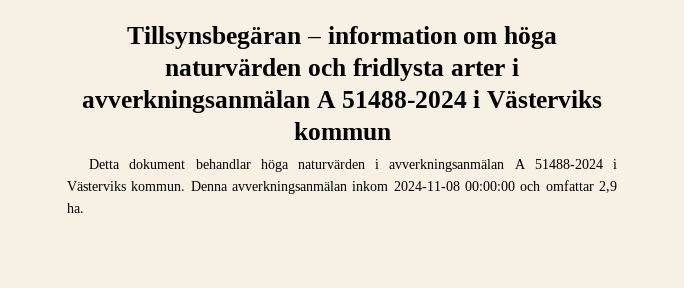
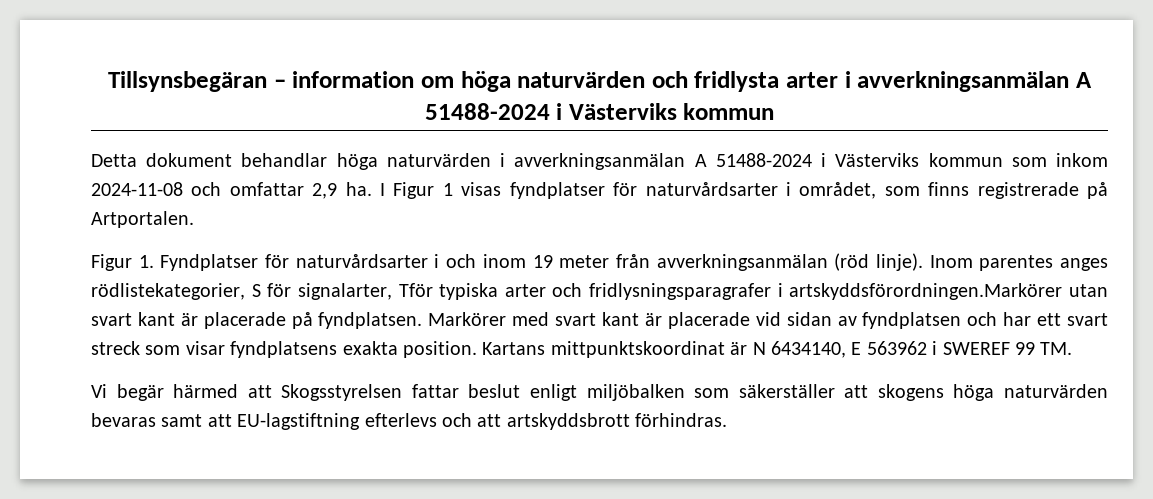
- Detta dokument behandlar höga naturvärden i avverkningsanmälan A 51488-2024 i Västerviks kommun. Denna avverkningsanmälan inkom 2024-11-08 00:00:00 och omfattar 2,9 ha.
+ Detta dokument behandlar höga naturvärden i avverkningsanmälan A 51488-2024 i Västerviks kommun som inkom 2024-11-08 och omfattar 2,9 ha.
+ I Figur 1 visas fyndplatser för naturvårdsarter i området, som finns registrerade på Artportalen.
+ Figur 1. Fyndplatser för naturvårdsarter i och inom 19 meter från avverkningsanmälan (röd linje). Inom parentes anges rödlistekategorier, S för signalarter, Tför typiska arter och fridlysningsparagrafer i artskyddsförordningen.Markörer utan svart kant är placerade på fyndplatsen. Markörer med svart kant är placerade vid sidan av fyndplatsen och har ett svart streck som visar fyndplatsens exakta position. Kartans mittpunktskoordinat är N 6434140, E 563962 i SWEREF 99 TM.
+ Vi begär härmed att Skogsstyrelsen fattar beslut enligt miljöbalken som säkerställer att skogens höga naturvärden bevaras samt att EU-lagstiftning efterlevs och att artskyddsbrott förhindras.

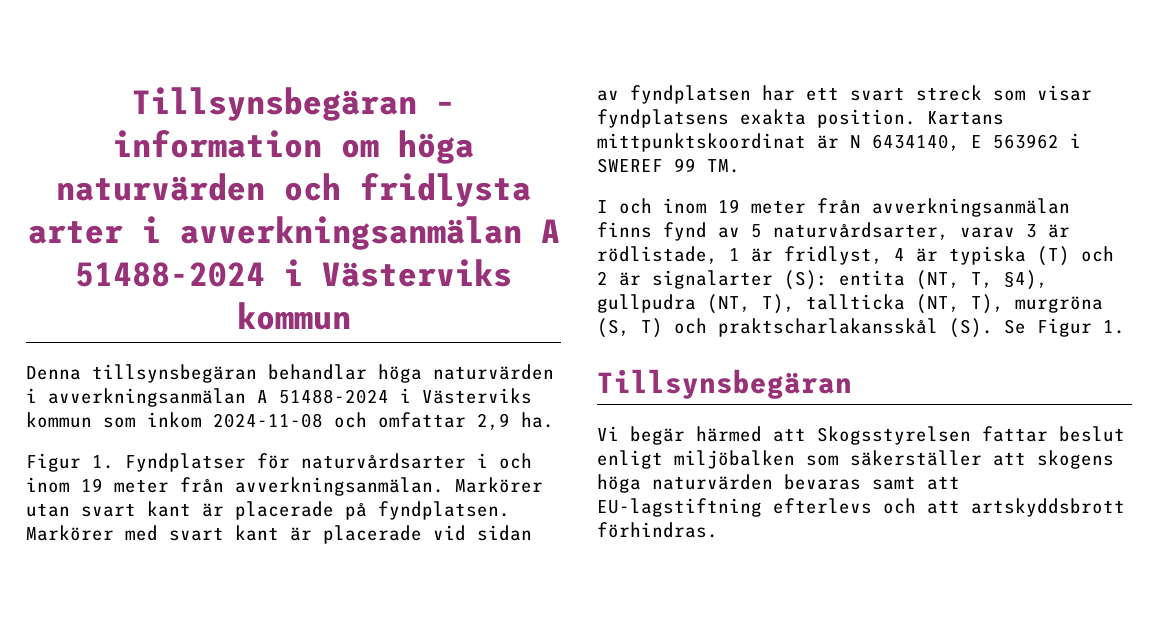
- Detta dokument behandlar höga naturvärden i avverkningsanmälan A 51488-2024 i Västerviks kommun som inkom 2024-11-08 och omfattar 2,9 ha. I Figur 1 visas fyndplatser för naturvårdsarter i området, som finns registrerade på Artportalen.
+ Denna tillsynsbegäran behandlar höga naturvärden i avverkningsanmälan A 51488-2024 i Västerviks kommun som inkom 2024-11-08 och omfattar 2,9 ha.
- Figur 1. Fyndplatser för naturvårdsarter i och inom 19 meter från avverkningsanmälan (röd linje). Inom parentes anges rödlistekategorier, S för signalarter, Tför typiska arter och fridlysningsparagrafer i artskyddsförordningen.Markörer utan svart kant är placerade på fyndplatsen.
+ Figur 1. Fyndplatser för naturvårdsarter i och inom 19 meter från avverkningsanmälan. Markörer utan svart kant är placerade på fyndplatsen.
- Markörer med svart kant är placerade vid sidan av fyndplatsen och har ett svart streck som visar fyndplatsens exakta position.
+ Markörer med svart kant är placerade vid sidan av fyndplatsen har ett svart streck som visar fyndplatsens exakta position.
+ I och inom 19 meter från avverkningsanmälan finns fynd av 5 naturvårdsarter, varav 3 är rödlistade, 1 är fridlyst, 4 är typiska (T) och 2 är signalarter (S): entita (NT, T, §4), gullpudra (NT, T), tallticka (NT, T), murgröna (S, T) och praktscharlakansskål (S). Se Figur 1.
+ Tillsynsbegäran

